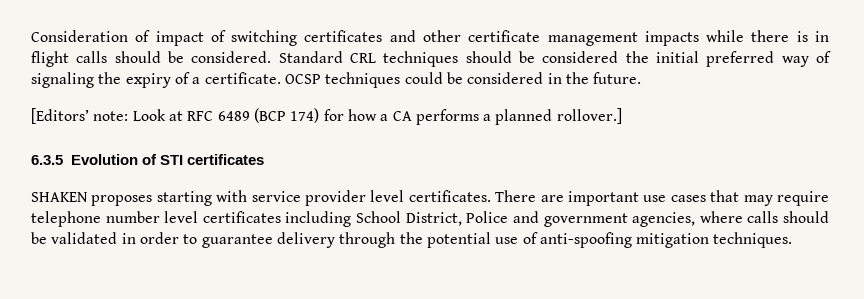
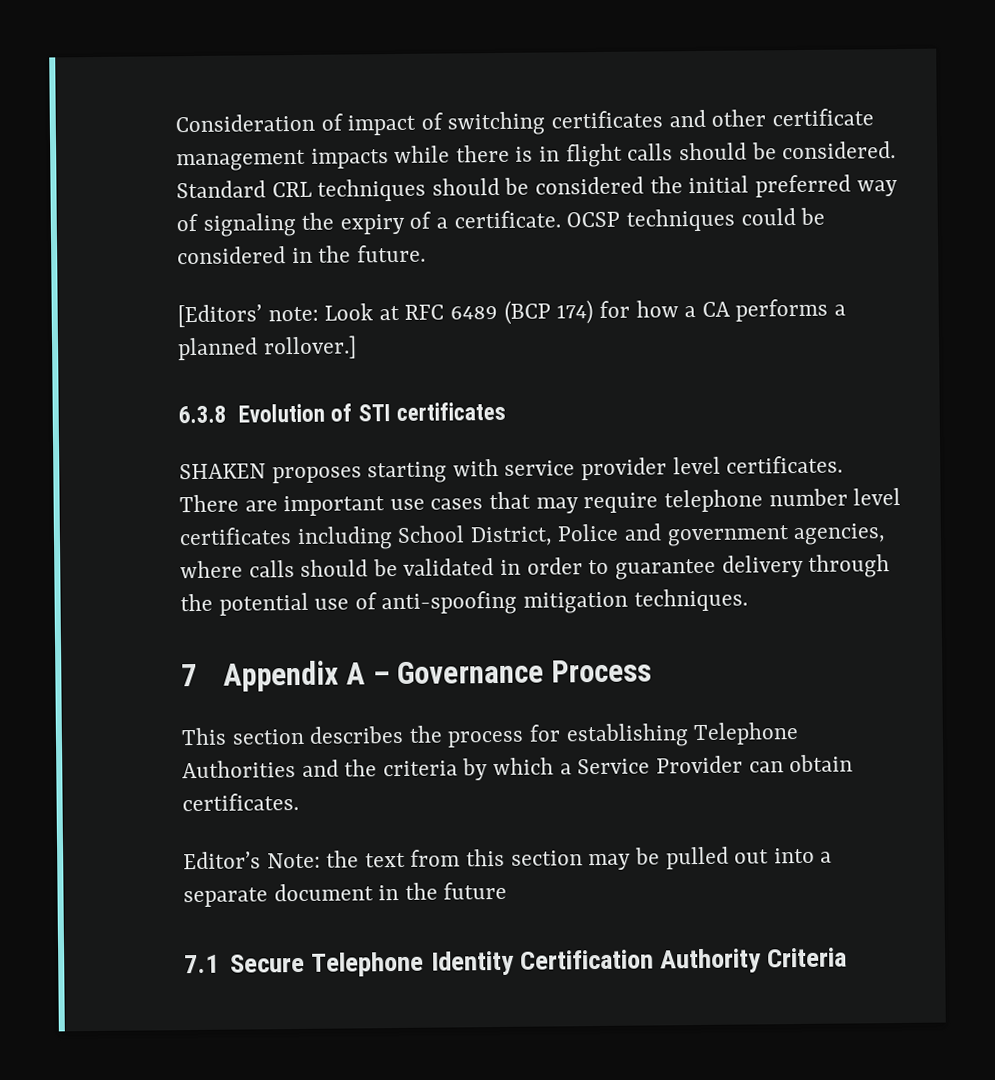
- 6.3.5 Evolution of STI certificates
+ 6.3.8 Evolution of STI certificates
+ 7 Appendix A – Governance Process
+ This section describes the process for establishing Telephone Authorities and the criteria by which a Service Provider can obtain certificates.
+ Editor’s Note: the text from this section may be pulled out into a separate document in the future
+ 7.1 Secure Telephone Identity Certification Authority Criteria

